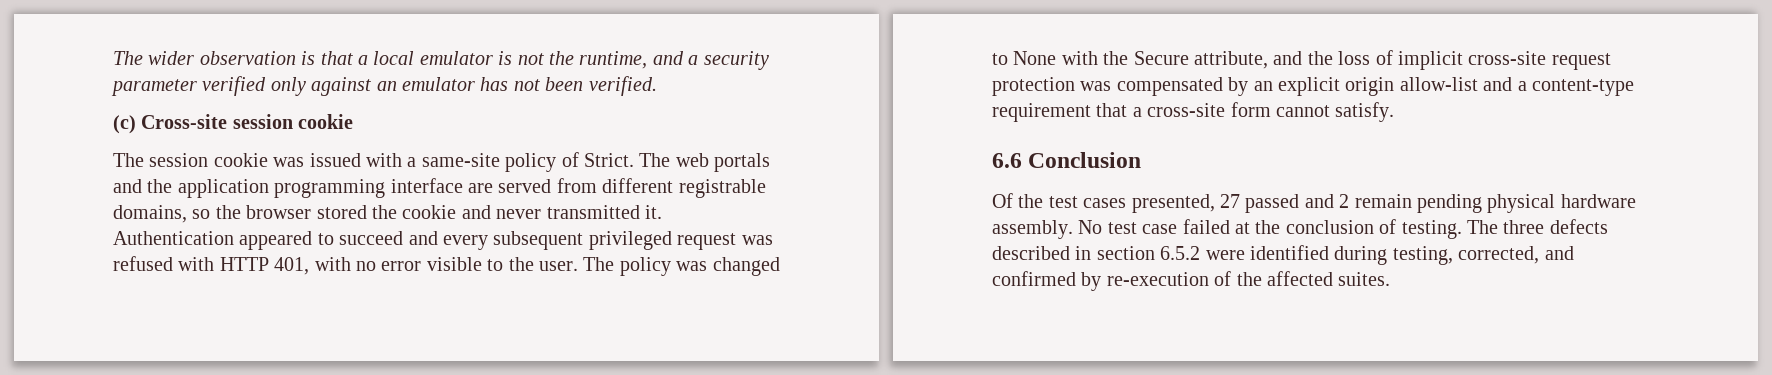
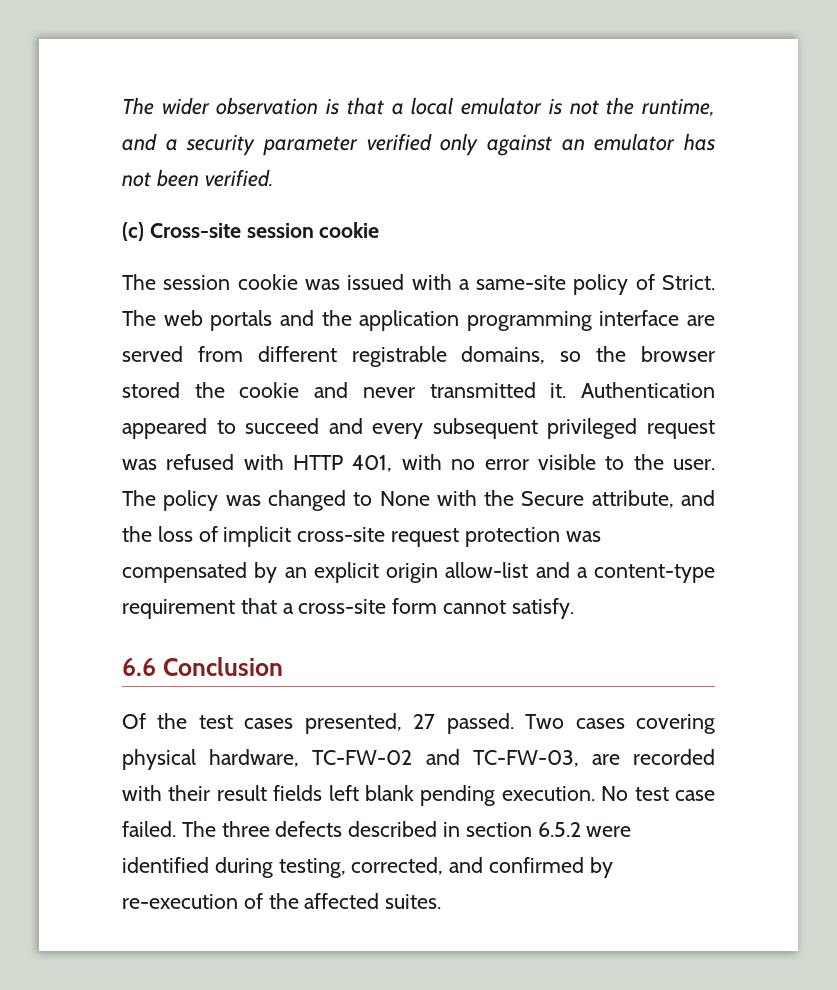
- Of the test cases presented, 27 passed and 2 remain pending physical hardware assembly. No test case failed at the conclusion of testing.
+ Of the test cases presented, 27 passed. Two cases covering physical hardware, TC-FW-02 and TC-FW-03, are recorded with their result fields left blank pending execution. No test case failed.

